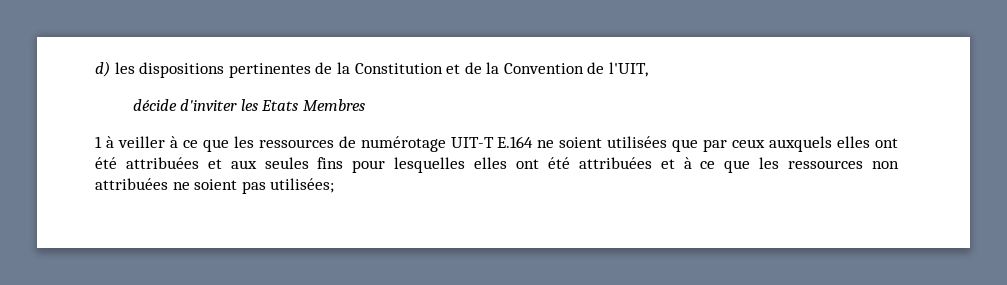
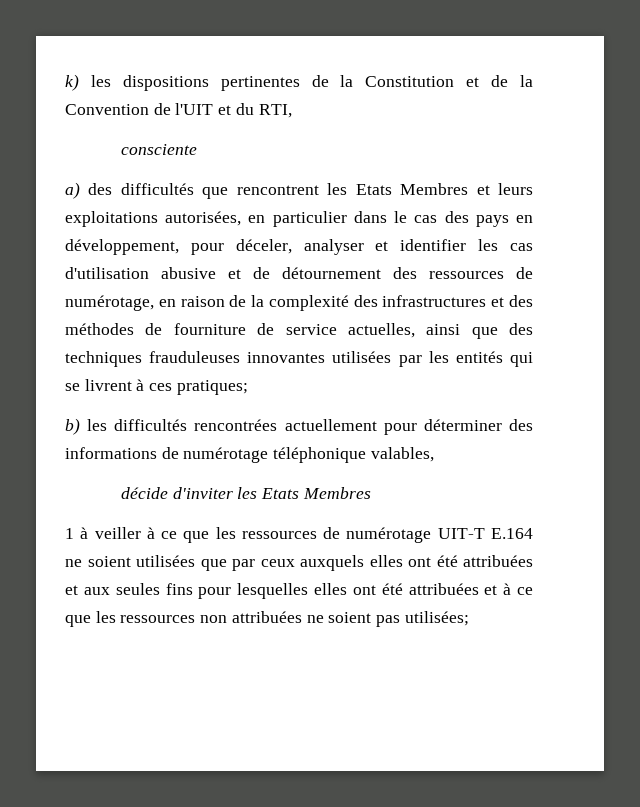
- d) les dispositions pertinentes de la Constitution et de la Convention de l'UIT,
+ k) les dispositions pertinentes de la Constitution et de la Convention de l'UIT et du RTI,
+ consciente
+ a) des difficultés que rencontrent les Etats Membres et leurs exploitations autorisées, en particulier dans le cas des pays en développement, pour déceler, analyser et identifier les cas d'utilisation abusive et de détournement des ressources de numérotage, en raison de la complexité des infrastructures et des méthodes de fourniture de service actuelles, ainsi que des techniques frauduleuses innovantes utilisées par les entités qui se livrent à ces pratiques;
+ b) les difficultés rencontrées actuellement pour déterminer des informations de numérotage téléphonique valables,

